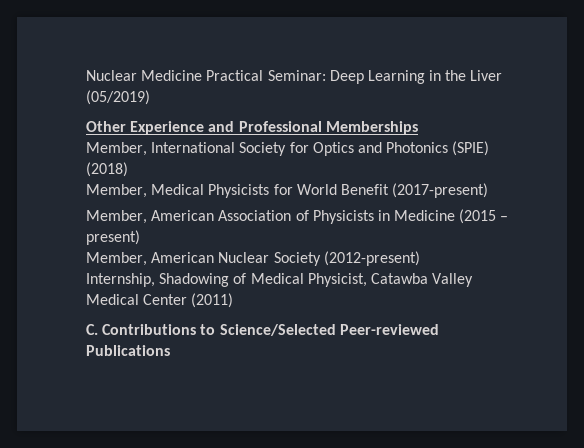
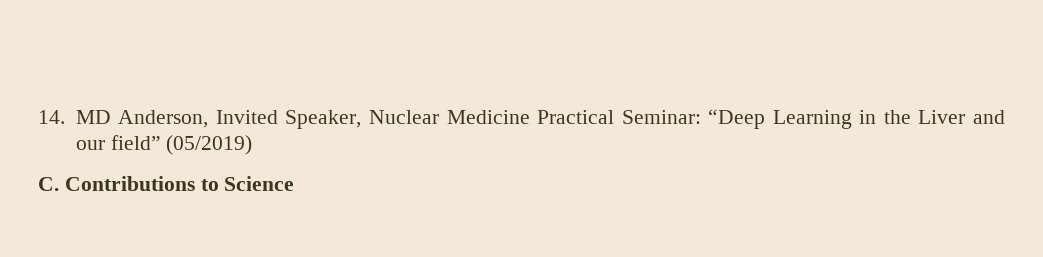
- Nuclear Medicine Practical Seminar: Deep Learning in the Liver (05/2019)
- Other Experience and Professional Memberships
- Member, International Society for Optics and Photonics (SPIE) (2018)
- Member, Medical Physicists for World Benefit (2017-present)
- Member, American Association of Physicists in Medicine (2015 – present)
- Member, American Nuclear Society (2012-present)
- Internship, Shadowing of Medical Physicist, Catawba Valley Medical Center (2011)
+ 14. MD Anderson, Invited Speaker, Nuclear Medicine Practical Seminar: “Deep Learning in the Liver and our field” (05/2019)
- C. Contributions to Science/Selected Peer-reviewed Publications
+ C. Contributions to Science

